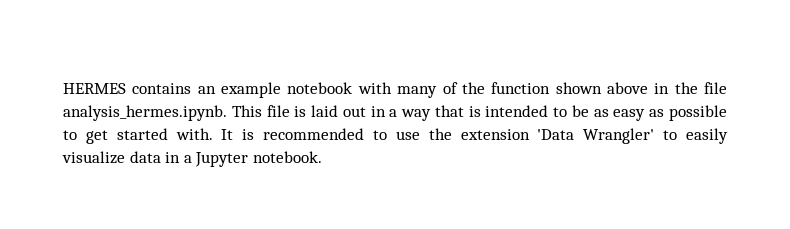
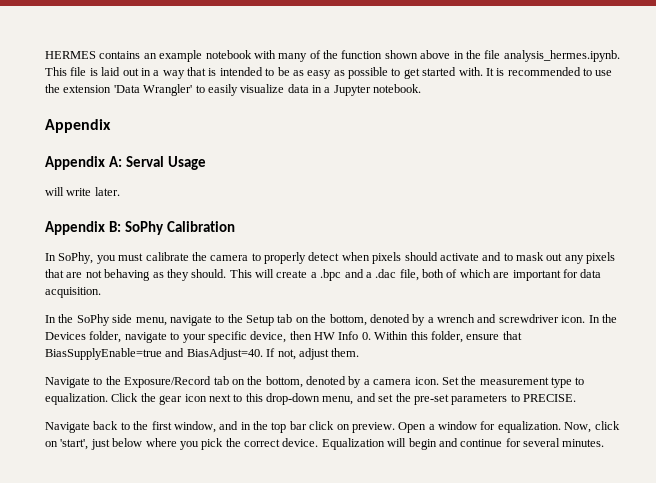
  It is recommended to use the extension 'Data Wrangler' to easily visualize data in a Jupyter notebook.
+ Appendix
+ Appendix A: Serval Usage
+ will write later.
+ Appendix B: SoPhy Calibration
+ In SoPhy, you must calibrate the camera to properly detect when pixels should activate and to mask out any pixels that are not behaving as they should. This will create a .bpc and a .dac file, both of which are important for data acquisition.
+ In the SoPhy side menu, navigate to the Setup tab on the bottom, denoted by a wrench and screwdriver icon. In the Devices folder, navigate to your specific device, then HW Info 0. Within this folder, ensure that BiasSupplyEnable=true and BiasAdjust=40. If not, adjust them.
+ Navigate to the Exposure/Record tab on the bottom, denoted by a camera icon. Set the measurement type to equalization. Click the gear icon next to this drop-down menu, and set the pre-set parameters to PRECISE.
+ Navigate back to the first window, and in the top bar click on preview. Open a window for equalization. Now, click on 'start', just below where you pick the correct device. Equalization will begin and continue for several minutes.

